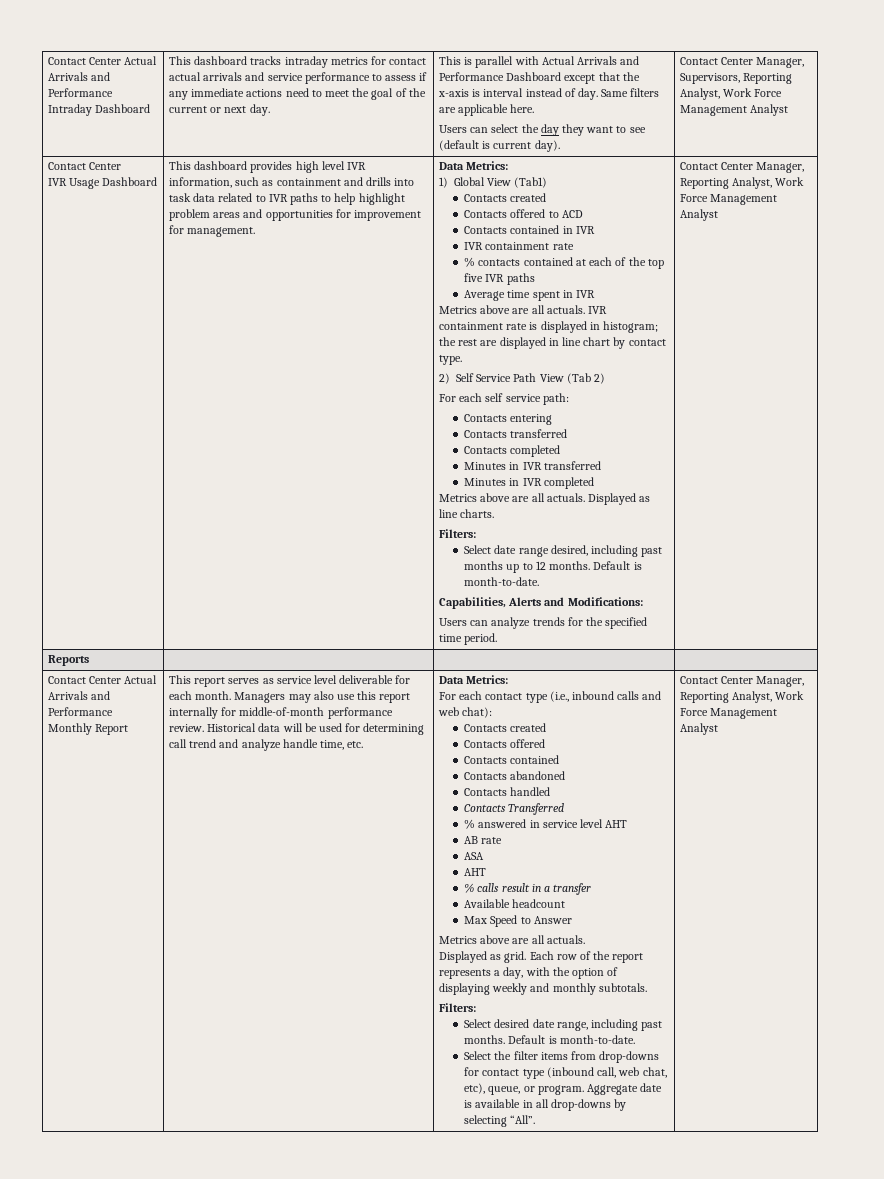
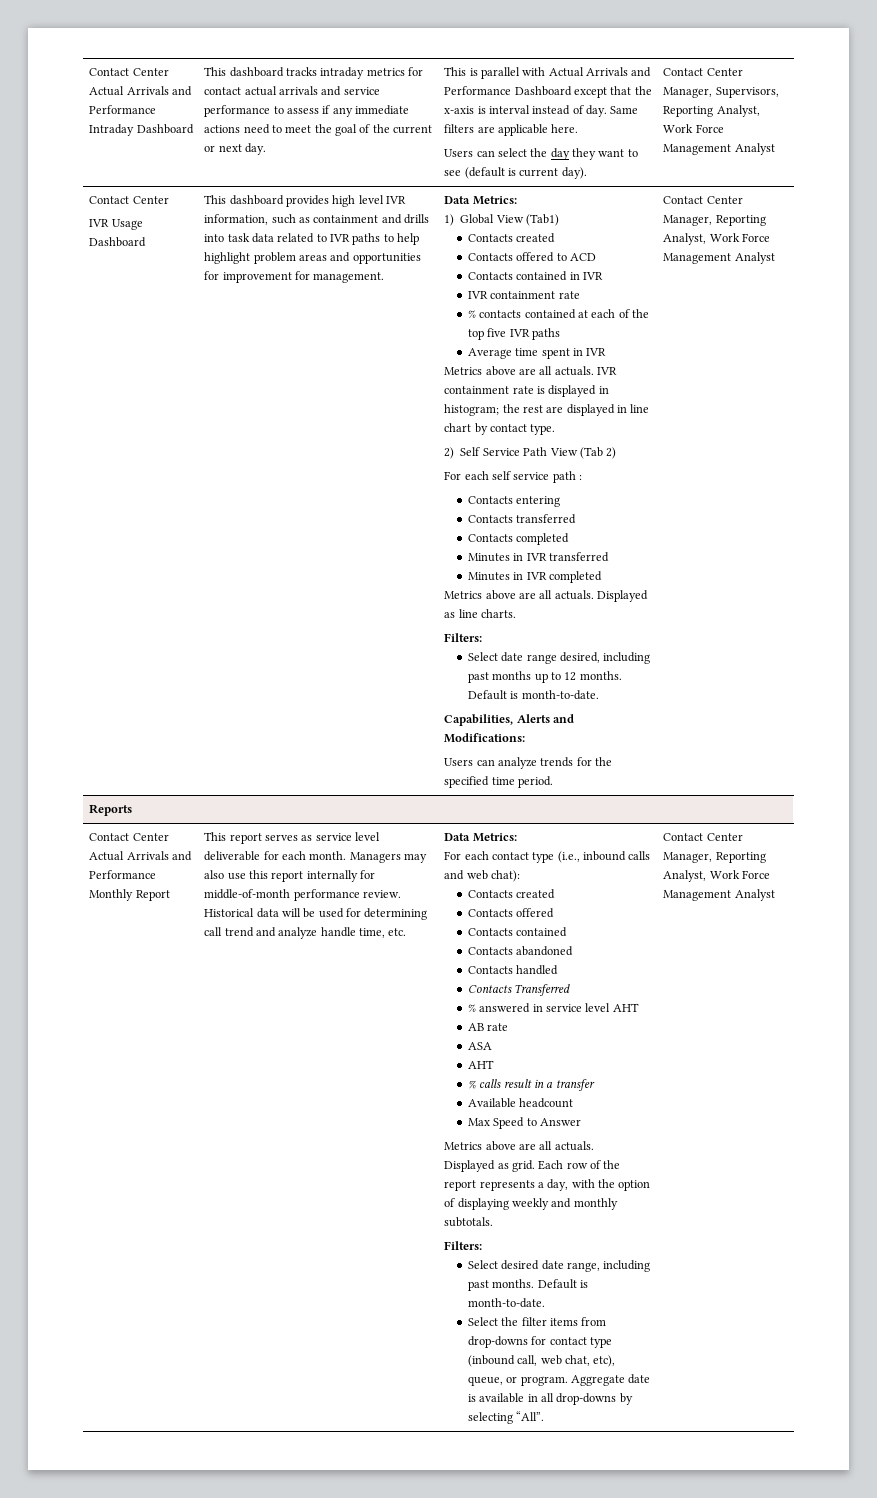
- For each self service path:
+ For each self service path :

